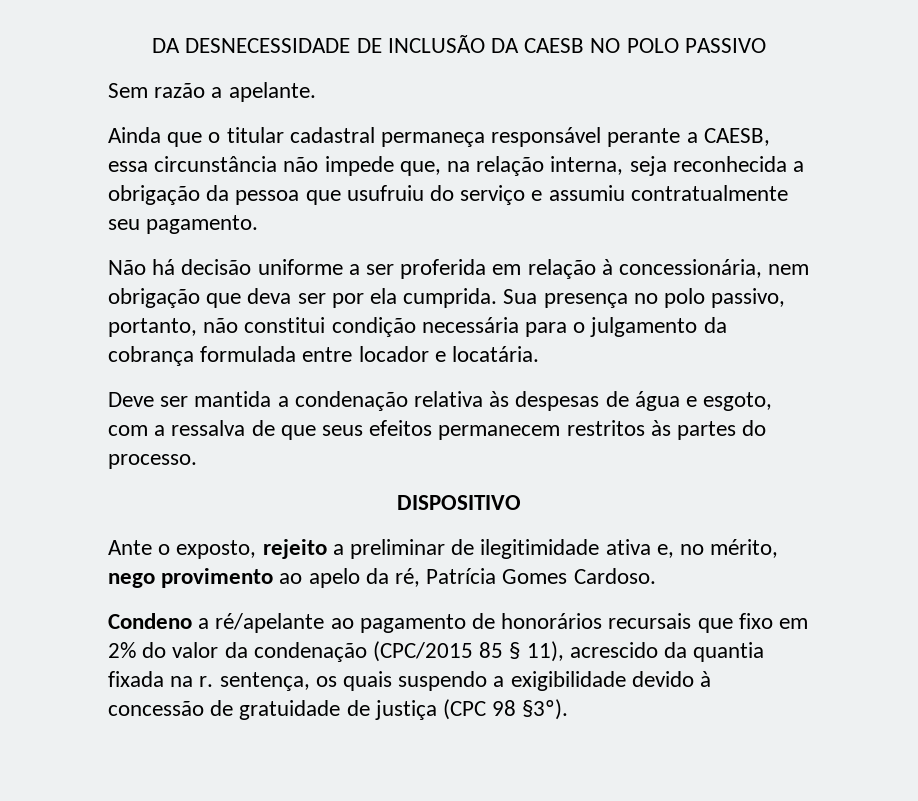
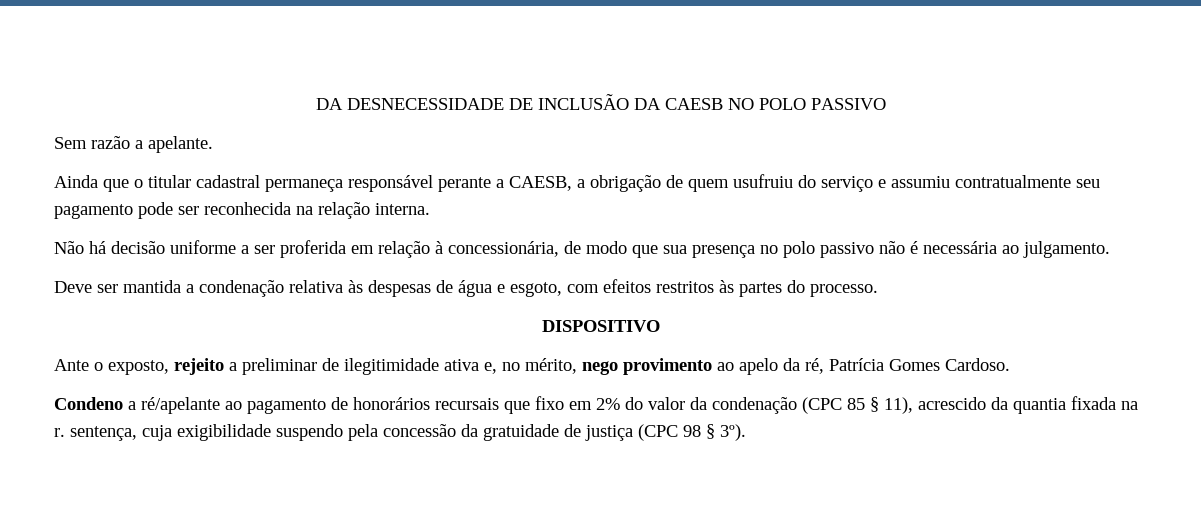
- Ainda que o titular cadastral permaneça responsável perante a CAESB, essa circunstância não impede que, na relação interna, seja reconhecida a obrigação da pessoa que usufruiu do serviço e assumiu contratualmente seu pagamento.
+ Ainda que o titular cadastral permaneça responsável perante a CAESB, a obrigação de quem usufruiu do serviço e assumiu contratualmente seu pagamento pode ser reconhecida na relação interna.
- Não há decisão uniforme a ser proferida em relação à concessionária, nem obrigação que deva ser por ela cumprida. Sua presença no polo passivo, portanto, não constitui condição necessária para o julgamento da cobrança formulada entre locador e locatária.
+ Não há decisão uniforme a ser proferida em relação à concessionária, de modo que sua presença no polo passivo não é necessária ao julgamento.
- Deve ser mantida a condenação relativa às despesas de água e esgoto, com a ressalva de que seus efeitos permanecem restritos às partes do processo.
+ Deve ser mantida a condenação relativa às despesas de água e esgoto, com efeitos restritos às partes do processo.
- Condeno a ré/apelante ao pagamento de honorários recursais que fixo em 2% do valor da condenação (CPC/2015 85 § 11), acrescido da quantia fixada na r. sentença, os quais suspendo a exigibilidade devido à concessão de gratuidade de justiça (CPC 98 §3º).
+ Condeno a ré/apelante ao pagamento de honorários recursais que fixo em 2% do valor da condenação (CPC 85 § 11), acrescido da quantia fixada na r. sentença, cuja exigibilidade suspendo pela concessão da gratuidade de justiça (CPC 98 § 3º).

